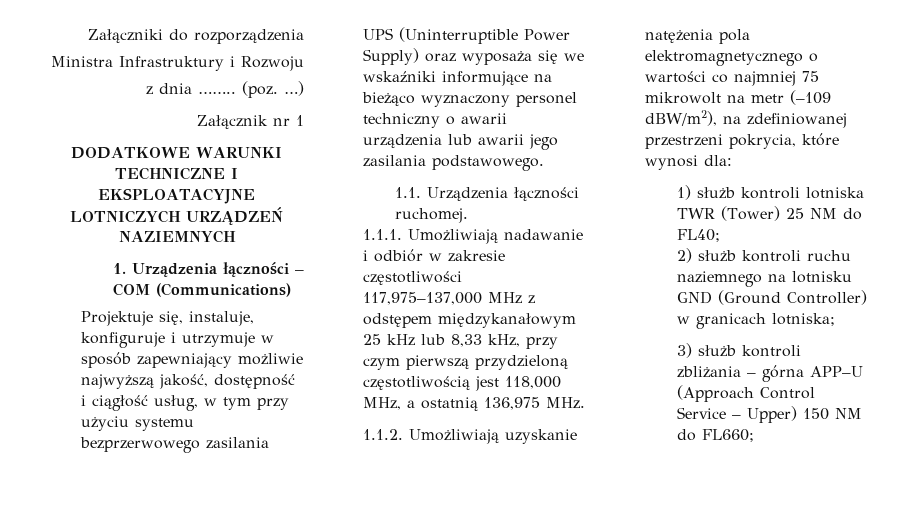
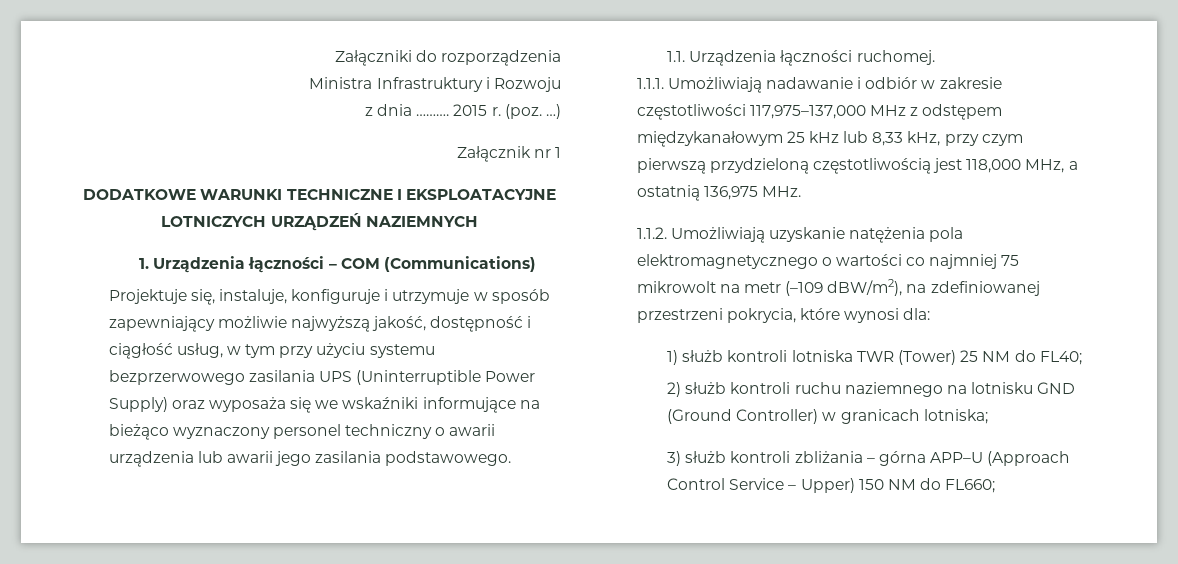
- z dnia ……..
+ z dnia ………. 2015 r.

